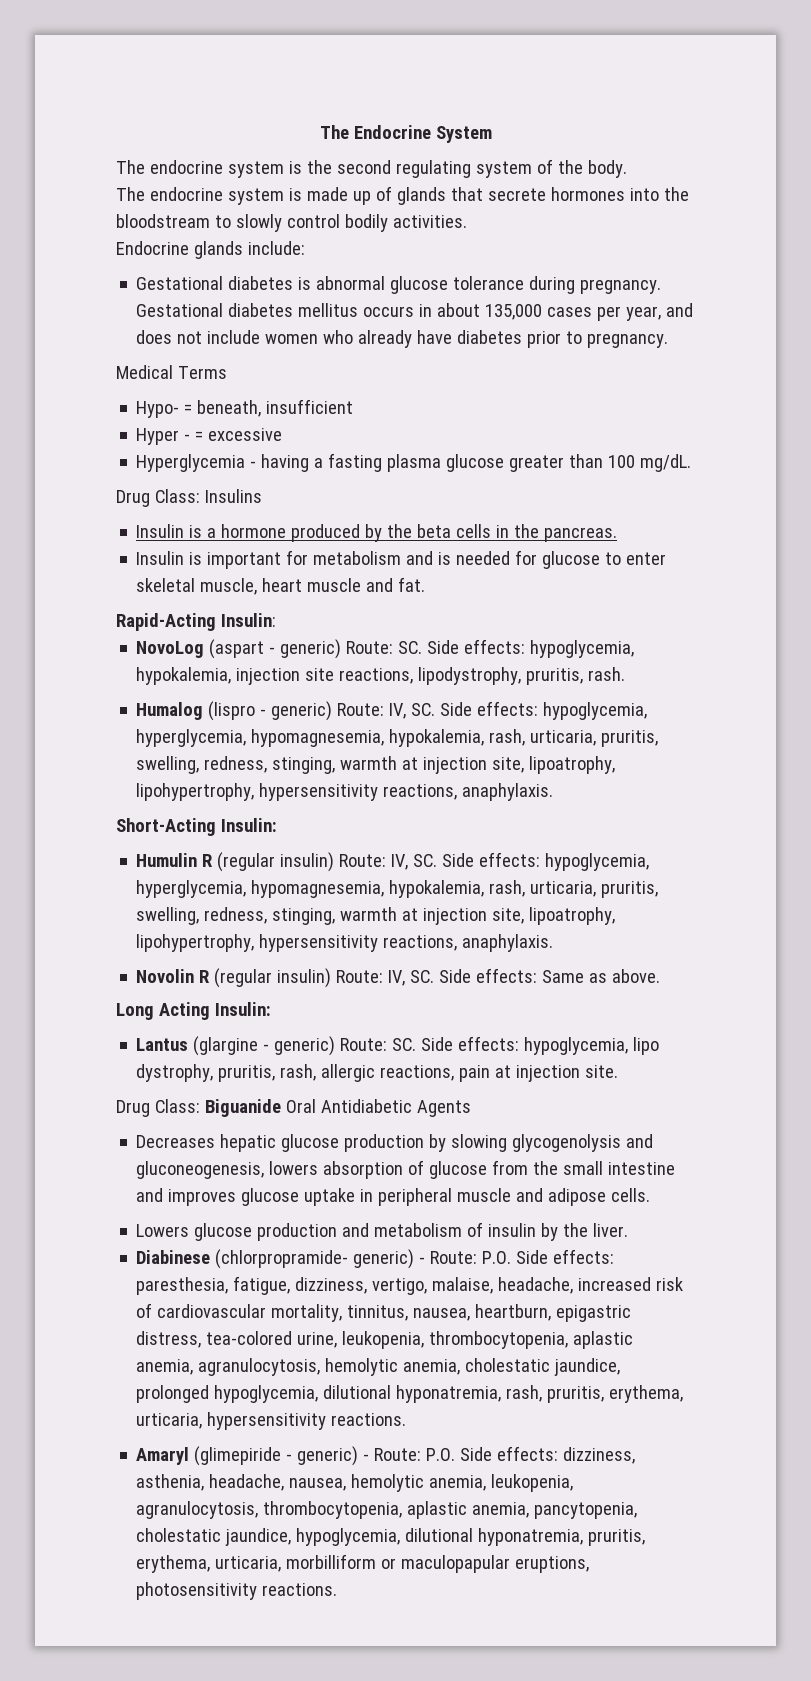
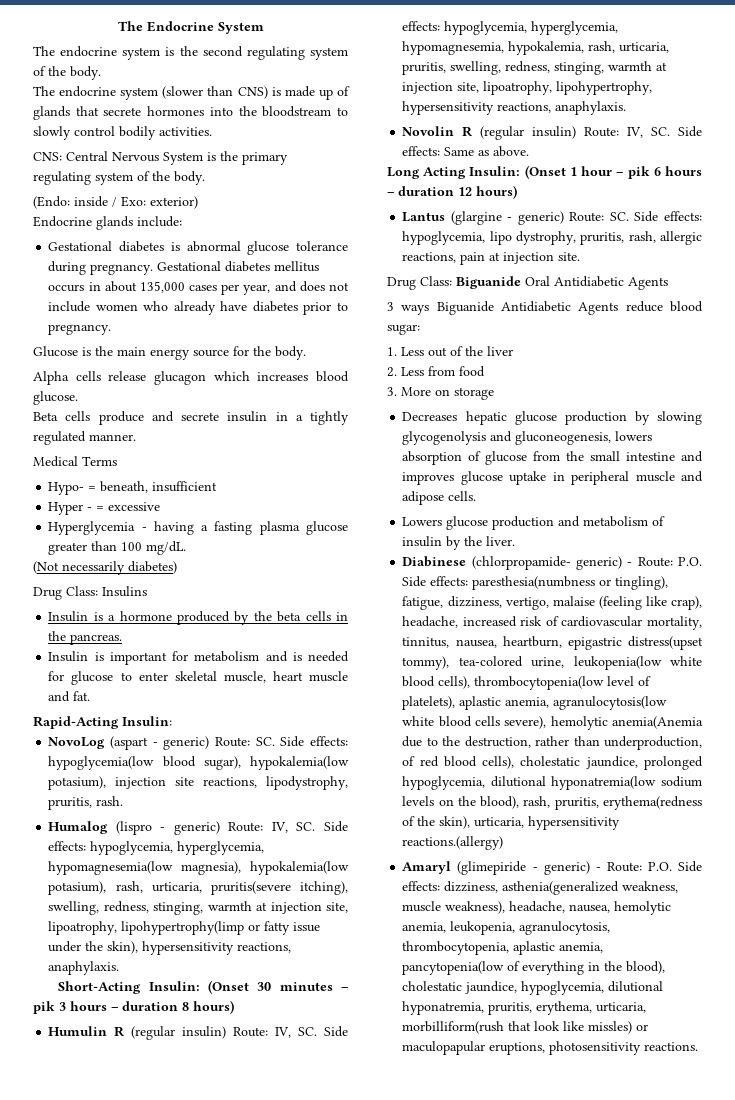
- The endocrine system is made up of glands that secrete hormones into the bloodstream to slowly control bodily activities.
+ The endocrine system (slower than CNS) is made up of glands that secrete hormones into the bloodstream to slowly control bodily activities.
+ CNS: Central Nervous System is the primary regulating system of the body.
+ (Endo: inside / Exo: exterior)
+ Glucose is the main energy source for the body.
+ Alpha cells release glucagon which increases blood glucose.
+ Beta cells produce and secrete insulin in a tightly regulated manner.
+ (Not necessarily diabetes)
- NovoLog (aspart - generic) Route: SC. Side effects: hypoglycemia, hypokalemia, injection site reactions, lipodystrophy, pruritis, rash.
+ NovoLog (aspart - generic) Route: SC. Side effects: hypoglycemia(low blood sugar), hypokalemia(low potasium), injection site reactions, lipodystrophy, pruritis, rash.
- Humalog (lispro - generic) Route: IV, SC. Side effects: hypoglycemia, hyperglycemia, hypomagnesemia, hypokalemia, rash, urticaria, pruritis, swelling, redness, stinging, warmth at injection site, lipoatrophy, lipohypertrophy, hypersensitivity reactions, anaphylaxis.
+ Humalog (lispro - generic) Route: IV, SC. Side effects: hypoglycemia, hyperglycemia, hypomagnesemia(low magnesia), hypokalemia(low potasium), rash, urticaria, pruritis(severe itching), swelling, redness, stinging, warmth at injection site, lipoatrophy, lipohypertrophy(limp or fatty issue under the skin), hypersensitivity reactions, anaphylaxis.
- Short-Acting Insulin:
+ Short-Acting Insulin: (Onset 30 minutes – pik 3 hours – duration 8 hours)
- Long Acting Insulin:
+ Long Acting Insulin: (Onset 1 hour – pik 6 hours – duration 12 hours)
+ 3 ways Biguanide Antidiabetic Agents reduce blood sugar:
+ 1. Less out of the liver
+ 2. Less from food
+ 3. More on storage
- Diabinese (chlorpropramide- generic) - Route: P.O. Side effects: paresthesia, fatigue, dizziness, vertigo, malaise, headache, increased risk of cardiovascular mortality, tinnitus, nausea, heartburn, epigastric distress, tea-colored urine, leukopenia, thrombocytopenia, aplastic anemia, agranulocytosis, hemolytic anemia, cholestatic jaundice, prolonged hypoglycemia, dilutional hyponatremia, rash, pruritis, erythema, urticaria, hypersensitivity reactions.
+ Diabinese (chlorpropamide- generic) - Route: P.O. Side effects: paresthesia(numbness or tingling), fatigue, dizziness, vertigo, malaise (feeling like crap), headache, increased risk of cardiovascular mortality, tinnitus, nausea, heartburn, epigastric distress(upset tommy), tea-colored urine, leukopenia(low white blood cells), thrombocytopenia(low level of platelets), aplastic anemia, agranulocytosis(low white blood cells severe), hemolytic anemia(Anemia due to the destruction, rather than underproduction, of red blood cells), cholestatic jaundice, prolonged hypoglycemia, dilutional hyponatremia(low sodium levels on the blood), rash, pruritis, erythema(redness of the skin), urticaria, hypersensitivity reactions.(allergy)
- Amaryl (glimepiride - generic) - Route: P.O. Side effects: dizziness, asthenia, headache, nausea, hemolytic anemia, leukopenia, agranulocytosis, thrombocytopenia, aplastic anemia, pancytopenia, cholestatic jaundice, hypoglycemia, dilutional hyponatremia, pruritis, erythema, urticaria, morbilliform or maculopapular eruptions, photosensitivity reactions.
+ Amaryl (glimepiride - generic) - Route: P.O. Side effects: dizziness, asthenia(generalized weakness, muscle weakness), headache, nausea, hemolytic anemia, leukopenia, agranulocytosis, thrombocytopenia, aplastic anemia, pancytopenia(low of everything in the blood), cholestatic jaundice, hypoglycemia, dilutional hyponatremia, pruritis, erythema, urticaria, morbilliform(rush that look like missles) or maculopapular eruptions, photosensitivity reactions.

